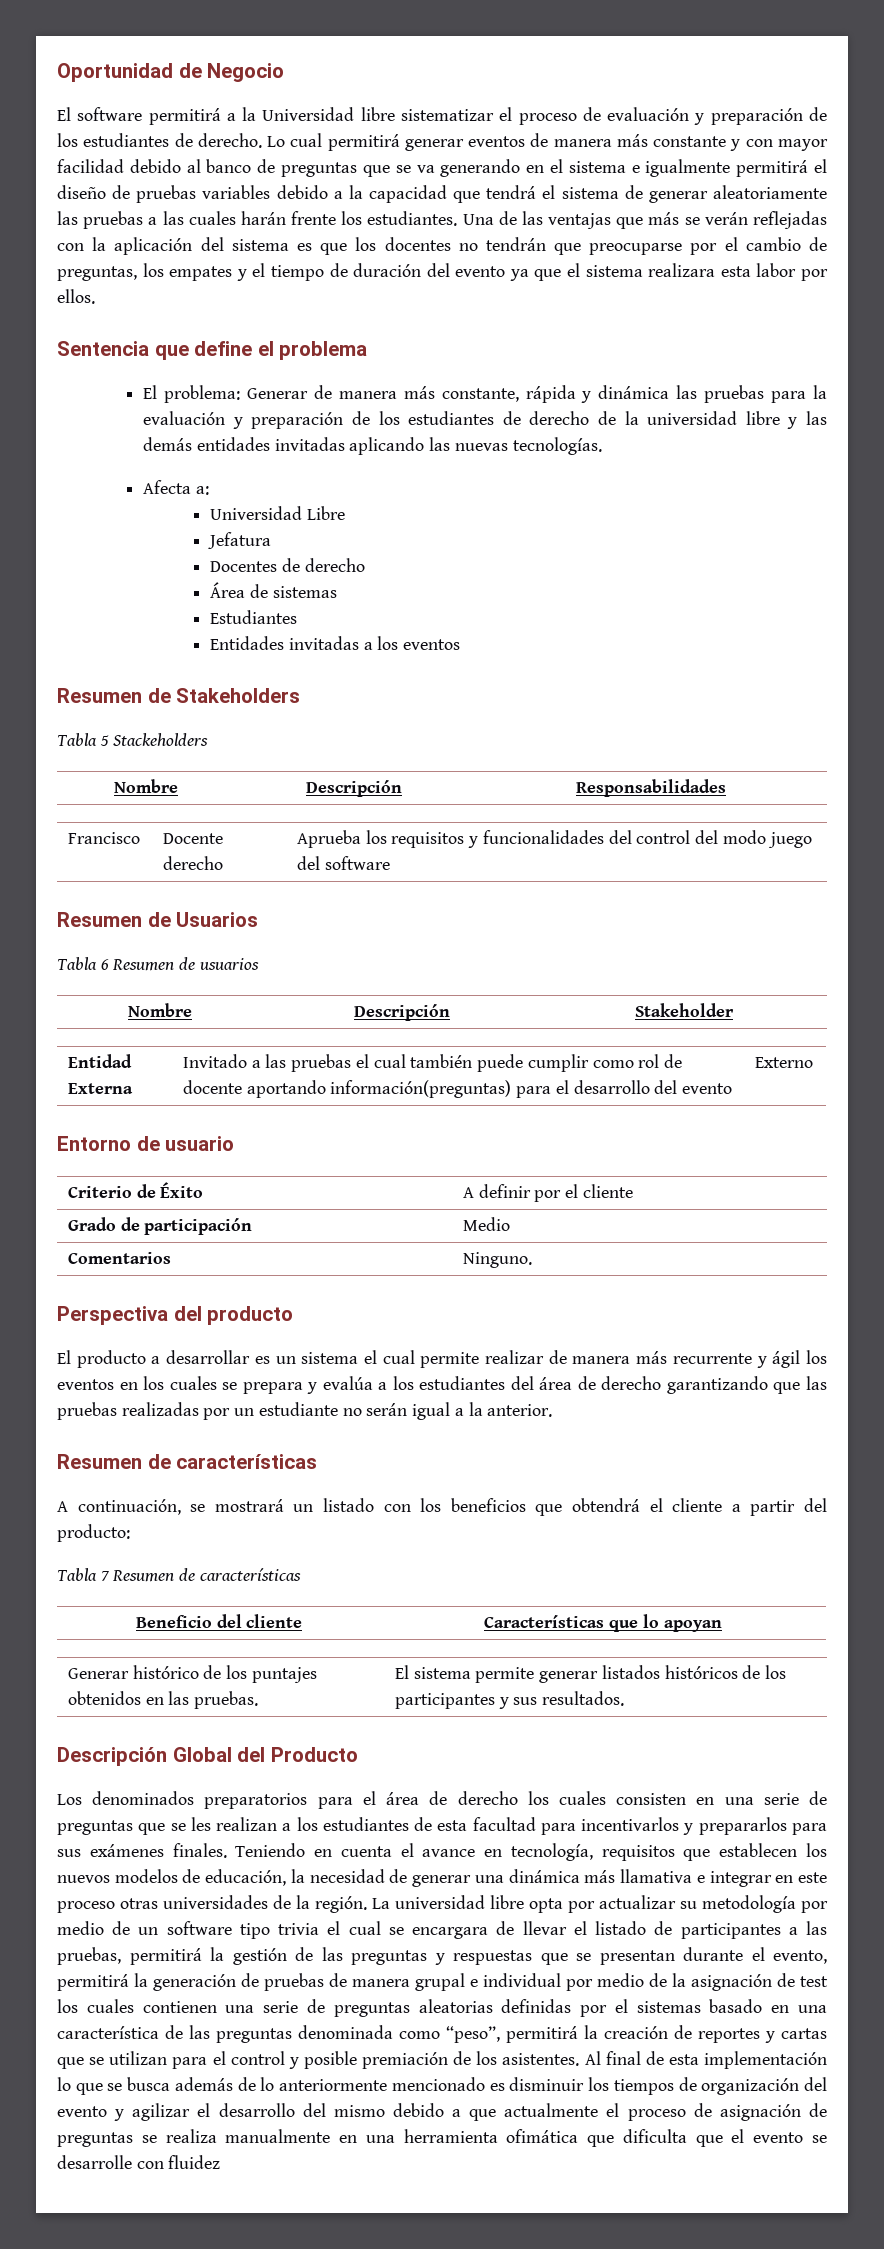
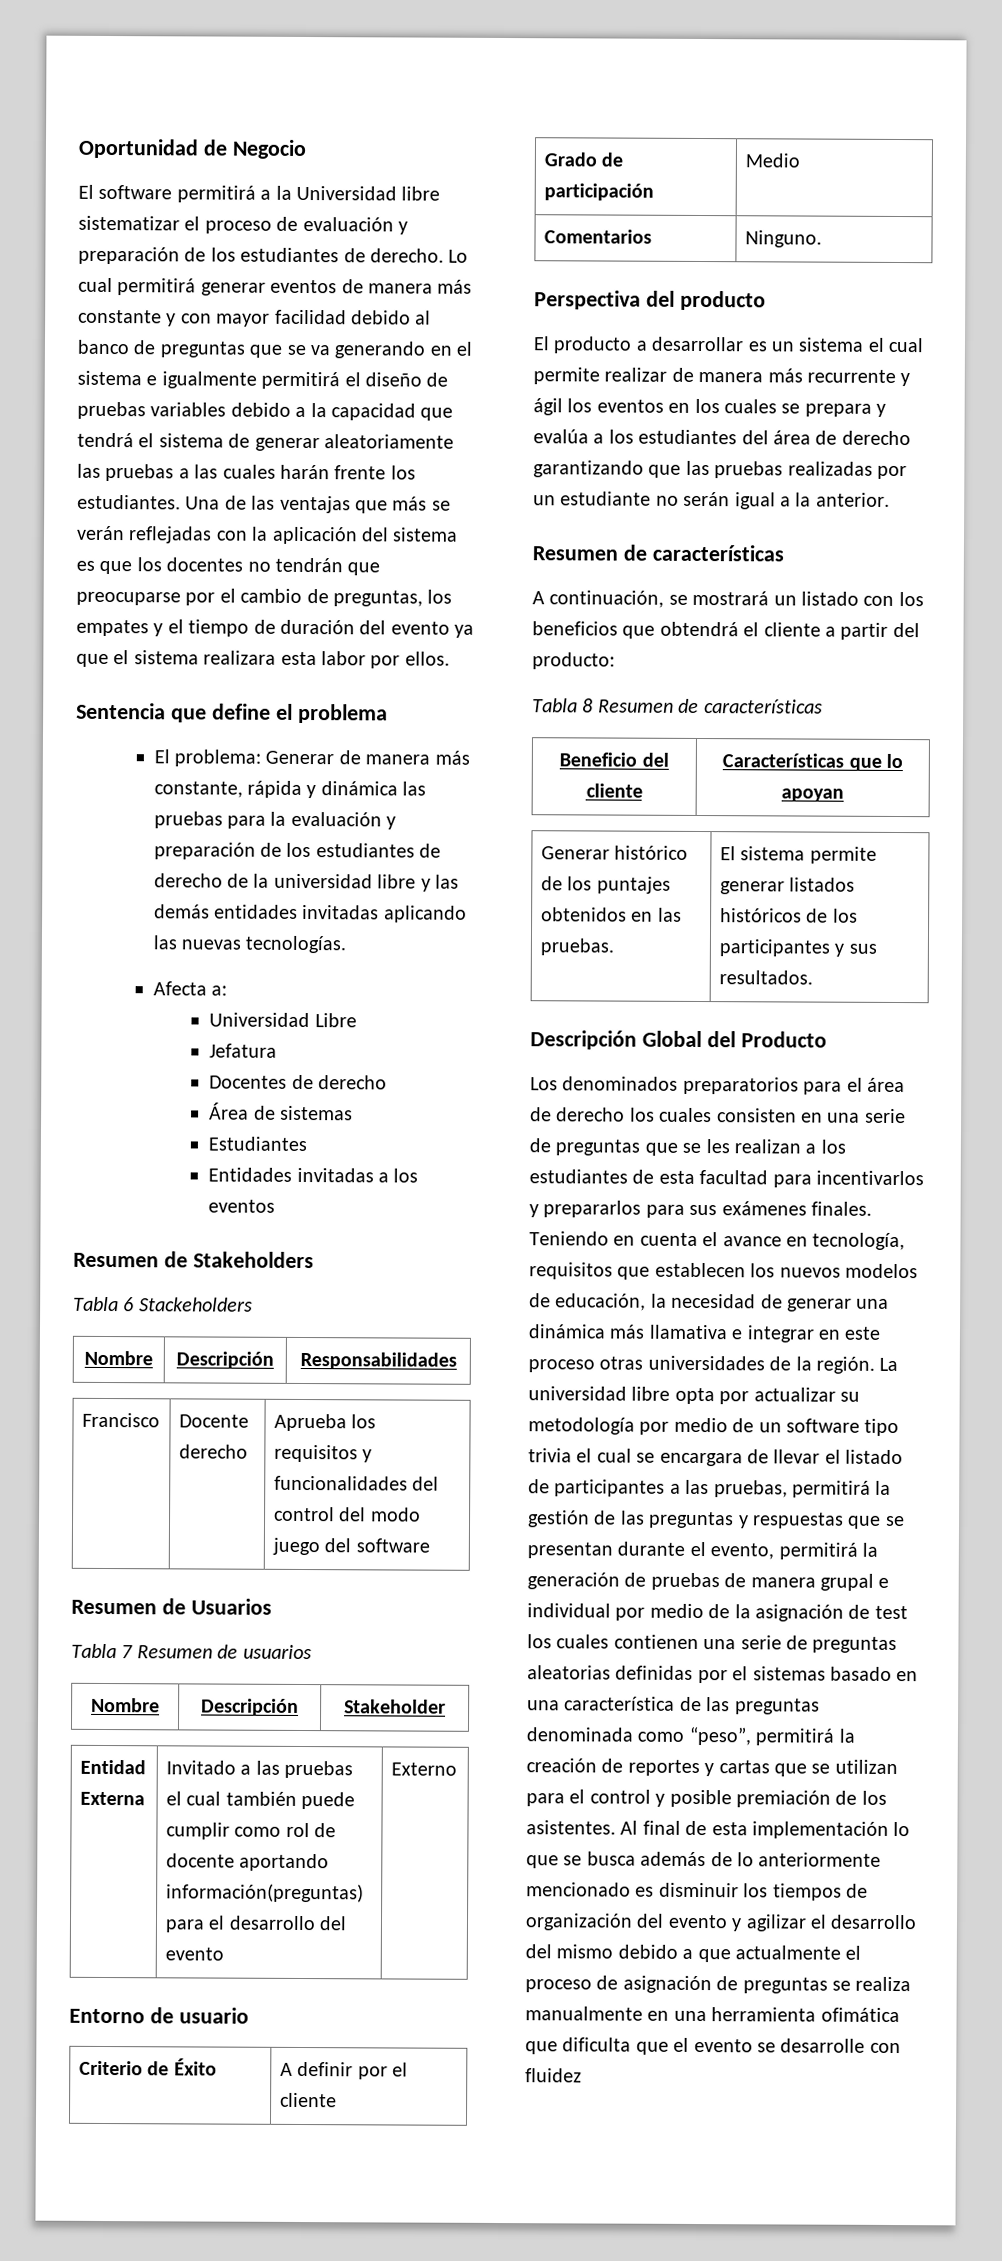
- Tabla 5 Stackeholders
+ Tabla 6 Stackeholders
- Tabla 6 Resumen de usuarios
+ Tabla 7 Resumen de usuarios
- Tabla 7 Resumen de características
+ Tabla 8 Resumen de características

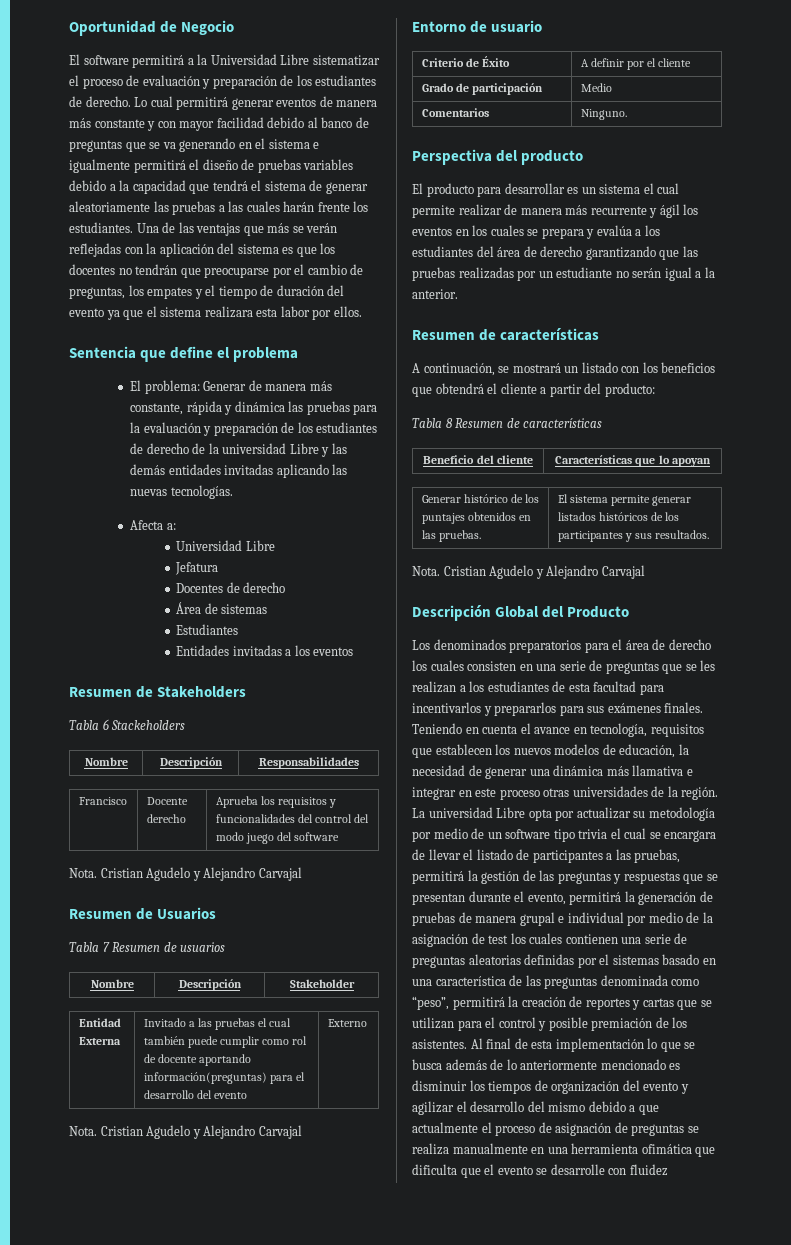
- El software permitirá a la Universidad libre sistematizar el proceso de evaluación y preparación de los estudiantes de derecho.
+ El software permitirá a la Universidad Libre sistematizar el proceso de evaluación y preparación de los estudiantes de derecho.
- El problema: Generar de manera más constante, rápida y dinámica las pruebas para la evaluación y preparación de los estudiantes de derecho de la universidad libre y las demás entidades invitadas aplicando las nuevas tecnologías.
+ El problema: Generar de manera más constante, rápida y dinámica las pruebas para la evaluación y preparación de los estudiantes de derecho de la universidad Libre y las demás entidades invitadas aplicando las nuevas tecnologías.
  Francisco | Docente derecho | Aprueba los requisitos y funcionalidades del control del modo juego del software
+ Nota. Cristian Agudelo y Alejandro Carvajal
  Entidad Externa | Invitado a las pruebas el cual también puede cumplir como rol de docente aportando información(preguntas) para el desarrollo del evento | Externo
+ Nota. Cristian Agudelo y Alejandro Carvajal
- El producto a desarrollar es un sistema el cual permite realizar de manera más recurrente y ágil los eventos en los cuales se prepara y evalúa a los estudiantes del área de derecho garantizando que las pruebas realizadas por un estudiante no serán igual a la anterior.
+ El producto para desarrollar es un sistema el cual permite realizar de manera más recurrente y ágil los eventos en los cuales se prepara y evalúa a los estudiantes del área de derecho garantizando que las pruebas realizadas por un estudiante no serán igual a la anterior.
  Generar histórico de los puntajes obtenidos en las pruebas. | El sistema permite generar listados históricos de los participantes y sus resultados.
+ Nota. Cristian Agudelo y Alejandro Carvajal
- La universidad libre opta por actualizar su metodología por medio de un software tipo trivia el cual se encargara de llevar el listado de participantes a las pruebas, permitirá la gestión de las preguntas y respuestas que se presentan durante el evento, permitirá la generación de pruebas de manera grupal e individual por medio de la asignación de test los cuales contienen una serie de preguntas aleatorias definidas por el sistemas basado en una característica de las preguntas denominada como “peso”, permitirá la creación de reportes y cartas que se utilizan para el control y posible premiación de los asistentes.
+ La universidad Libre opta por actualizar su metodología por medio de un software tipo trivia el cual se encargara de llevar el listado de participantes a las pruebas, permitirá la gestión de las preguntas y respuestas que se presentan durante el evento, permitirá la generación de pruebas de manera grupal e individual por medio de la asignación de test los cuales contienen una serie de preguntas aleatorias definidas por el sistemas basado en una característica de las preguntas denominada como “peso”, permitirá la creación de reportes y cartas que se utilizan para el control y posible premiación de los asistentes.

